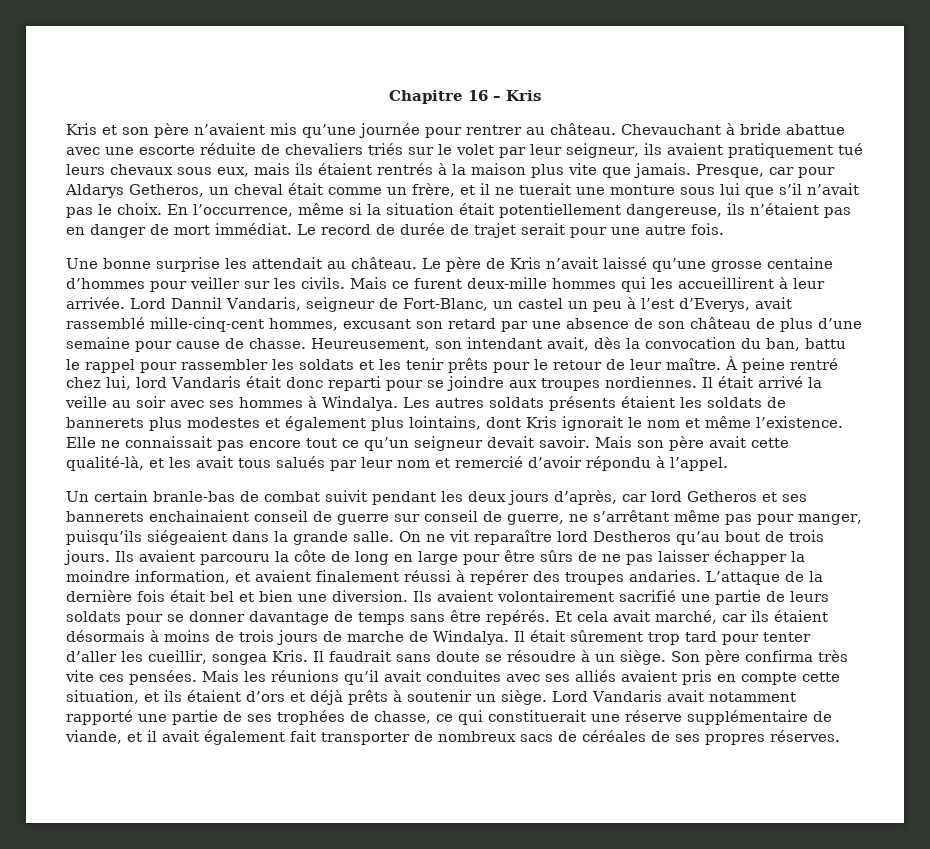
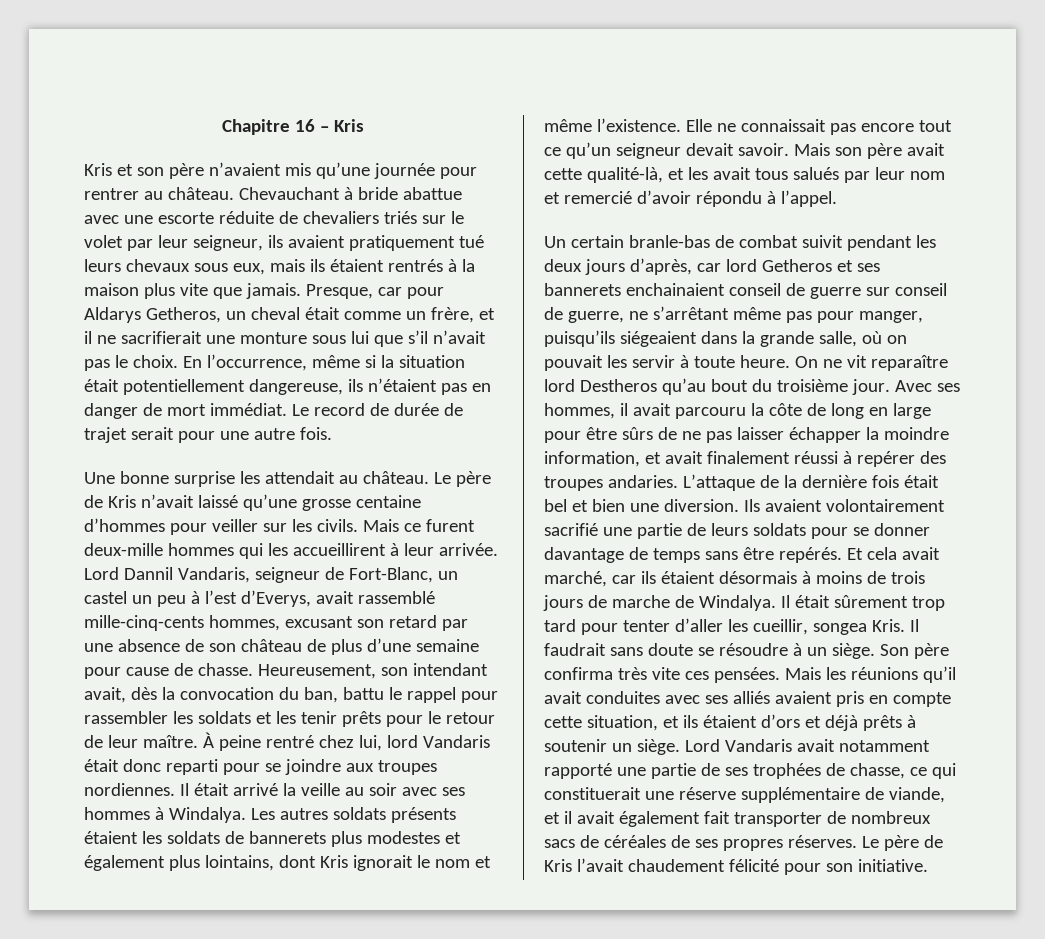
- Presque, car pour Aldarys Getheros, un cheval était comme un frère, et il ne tuerait une monture sous lui que s’il n’avait pas le choix.
+ Presque, car pour Aldarys Getheros, un cheval était comme un frère, et il ne sacrifierait une monture sous lui que s’il n’avait pas le choix.
- Lord Dannil Vandaris, seigneur de Fort-Blanc, un castel un peu à l’est d’Everys, avait rassemblé mille-cinq-cent hommes, excusant son retard par une absence de son château de plus d’une semaine pour cause de chasse.
+ Lord Dannil Vandaris, seigneur de Fort-Blanc, un castel un peu à l’est d’Everys, avait rassemblé mille-cinq-cents hommes, excusant son retard par une absence de son château de plus d’une semaine pour cause de chasse.
- Un certain branle-bas de combat suivit pendant les deux jours d’après, car lord Getheros et ses bannerets enchainaient conseil de guerre sur conseil de guerre, ne s’arrêtant même pas pour manger, puisqu’ils siégeaient dans la grande salle.
+ Un certain branle-bas de combat suivit pendant les deux jours d’après, car lord Getheros et ses bannerets enchainaient conseil de guerre sur conseil de guerre, ne s’arrêtant même pas pour manger, puisqu’ils siégeaient dans la grande salle, où on pouvait les servir à toute heure.
- On ne vit reparaître lord Destheros qu’au bout de trois jours. Ils avaient parcouru la côte de long en large pour être sûrs de ne pas laisser échapper la moindre information, et avaient finalement réussi à repérer des troupes andaries.
+ On ne vit reparaître lord Destheros qu’au bout du troisième jour. Avec ses hommes, il avait parcouru la côte de long en large pour être sûrs de ne pas laisser échapper la moindre information, et avait finalement réussi à repérer des troupes andaries.
+ Le père de Kris l’avait chaudement félicité pour son initiative.

